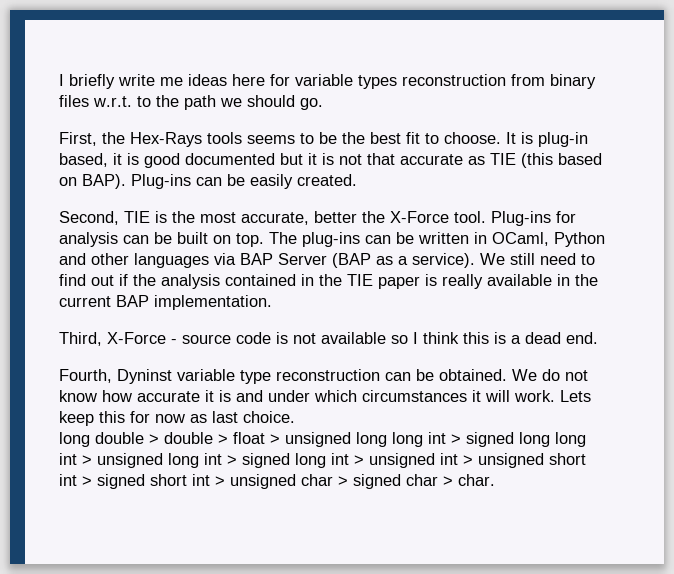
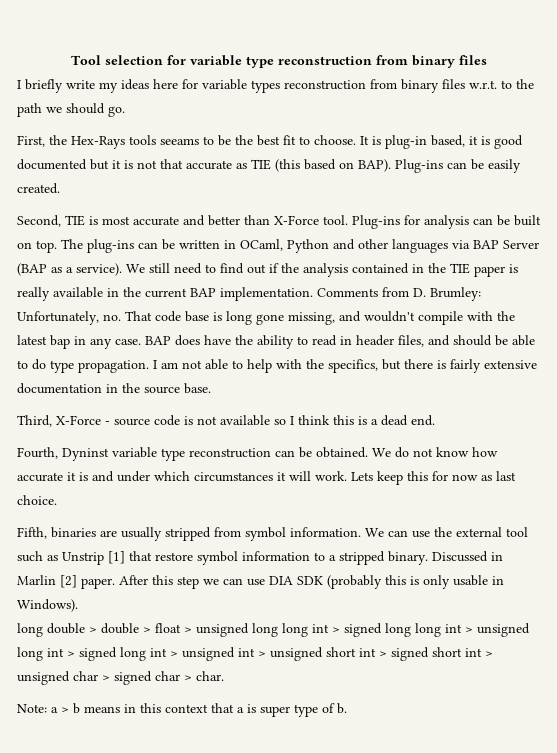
+ Tool selection for variable type reconstruction from binary files
- I briefly write me ideas here for variable types reconstruction from binary files w.r.t. to the path we should go.
+ I briefly write my ideas here for variable types reconstruction from binary files w.r.t. to the path we should go.
- First, the Hex-Rays tools seems to be the best fit to choose.
+ First, the Hex-Rays tools seeams to be the best fit to choose.
- Second, TIE is the most accurate, better the X-Force tool.
+ Second, TIE is most accurate and better than X-Force tool.
+ Comments from D. Brumley: Unfortunately, no. That code base is long gone missing, and wouldn't compile with the latest bap in any case. BAP does have the ability to read in header files, and should be able to do type propagation. I am not able to help with the specifics, but there is fairly extensive documentation in the source base.
+ Fifth, binaries are usually stripped from symbol information. We can use the external tool such as Unstrip [1] that restore symbol information to a stripped binary. Discussed in Marlin [2] paper. After this step we can use DIA SDK (probably this is only usable in Windows).
+ Note: a > b means in this context that a is super type of b.

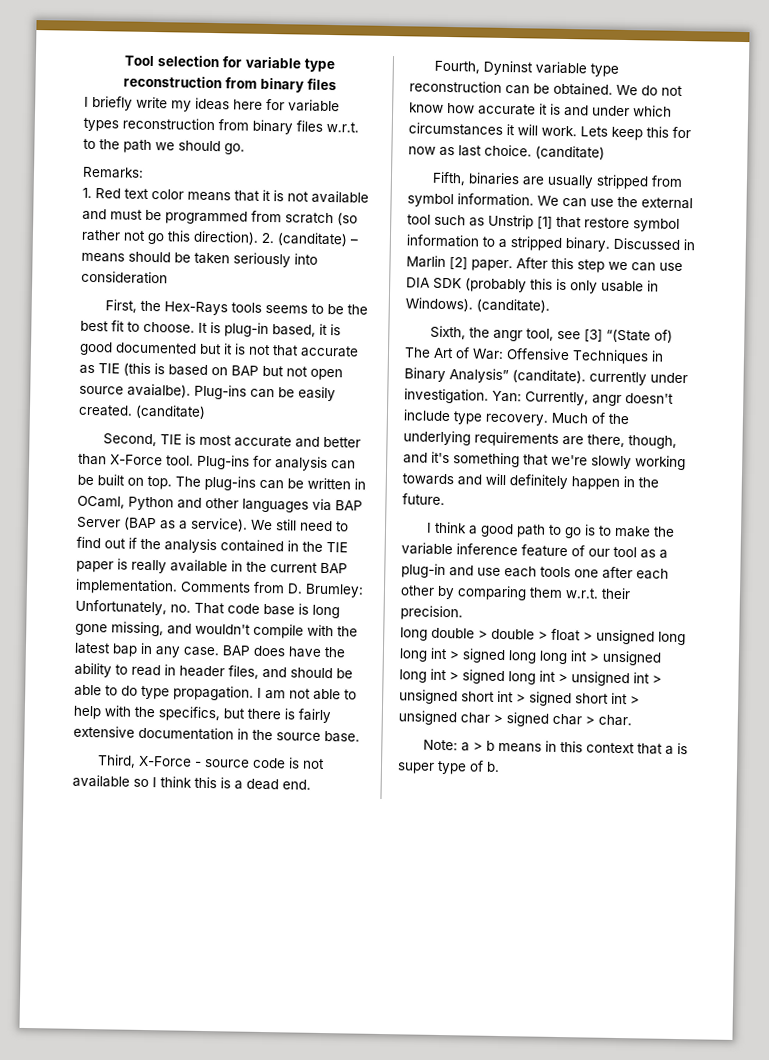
+ Remarks:
+ 1. Red text color means that it is not available and must be programmed from scratch (so rather not go this direction). 2. (canditate) – means should be taken seriously into consideration
- First, the Hex-Rays tools seeams to be the best fit to choose.
+ First, the Hex-Rays tools seems to be the best fit to choose.
- It is plug-in based, it is good documented but it is not that accurate as TIE (this based on BAP).
+ It is plug-in based, it is good documented but it is not that accurate as TIE (this is based on BAP but not open source avaialbe).
- Plug-ins can be easily created.
+ Plug-ins can be easily created. (canditate)
- Lets keep this for now as last choice.
+ Lets keep this for now as last choice. (canditate)
- After this step we can use DIA SDK (probably this is only usable in Windows).
+ After this step we can use DIA SDK (probably this is only usable in Windows). (canditate).
+ Sixth, the angr tool, see [3] “(State of) The Art of War: Offensive Techniques in Binary Analysis” (canditate). currently under investigation. Yan: Currently, angr doesn't include type recovery. Much of the underlying requirements are there, though, and it's something that we're slowly working towards and will definitely happen in the future.
+ I think a good path to go is to make the variable inference feature of our tool as a plug-in and use each tools one after each other by comparing them w.r.t. their precision.

